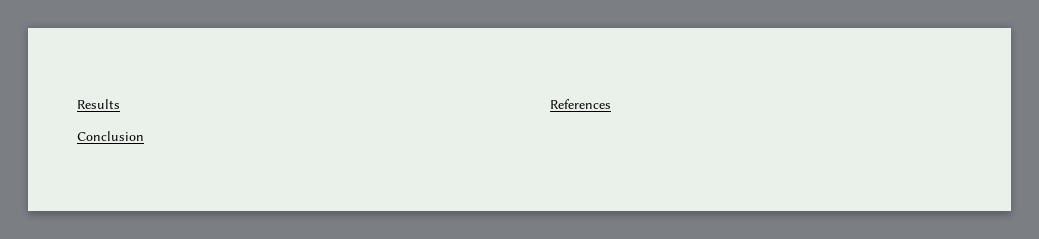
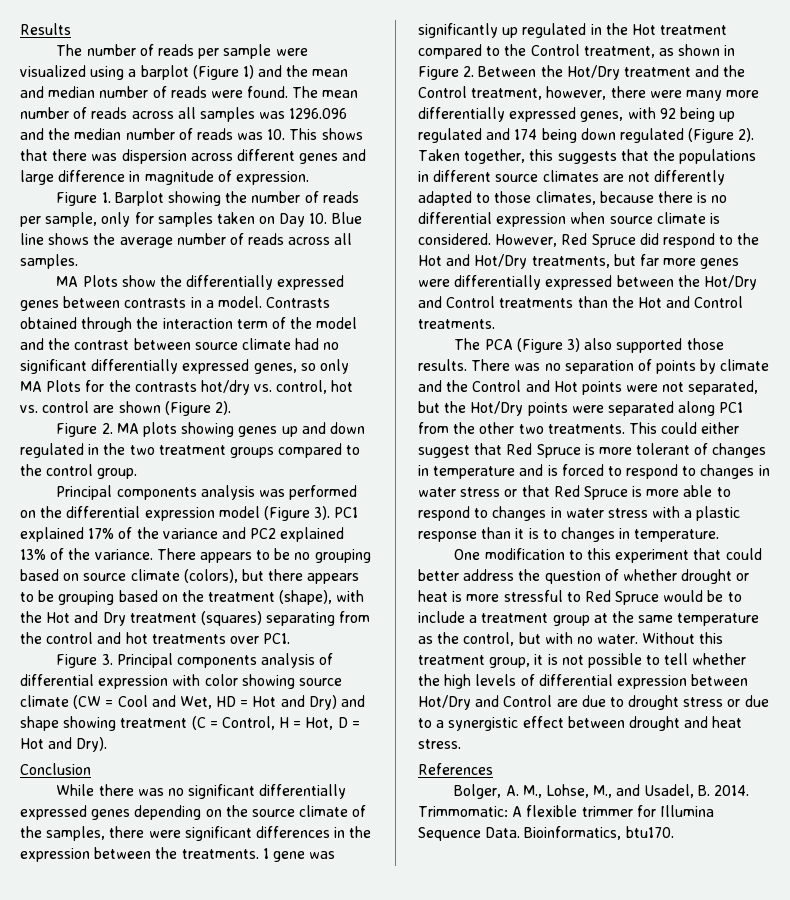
+ The number of reads per sample were visualized using a barplot (Figure 1) and the mean and median number of reads were found. The mean number of reads across all samples was 1296.096 and the median number of reads was 10. This shows that there was dispersion across different genes and large difference in magnitude of expression.
+ Figure 1. Barplot showing the number of reads per sample, only for samples taken on Day 10. Blue line shows the average number of reads across all samples.
+ MA Plots show the differentially expressed genes between contrasts in a model. Contrasts obtained through the interaction term of the model and the contrast between source climate had no significant differentially expressed genes, so only MA Plots for the contrasts hot/dry vs. control, hot vs. control are shown (Figure 2).
+ Figure 2. MA plots showing genes up and down regulated in the two treatment groups compared to the control group.
+ Principal components analysis was performed on the differential expression model (Figure 3). PC1 explained 17% of the variance and PC2 explained 13% of the variance. There appears to be no grouping based on source climate (colors), but there appears to be grouping based on the treatment (shape), with the Hot and Dry treatment (squares) separating from the control and hot treatments over PC1.
+ Figure 3. Principal components analysis of differential expression with color showing source climate (CW = Cool and Wet, HD = Hot and Dry) and shape showing treatment (C = Control, H = Hot, D = Hot and Dry).
  Conclusion
+ While there was no significant differentially expressed genes depending on the source climate of the samples, there were significant differences in the expression between the treatments. 1 gene was significantly up regulated in the Hot treatment compared to the Control treatment, as shown in Figure 2. Between the Hot/Dry treatment and the Control treatment, however, there were many more differentially expressed genes, with 92 being up regulated and 174 being down regulated (Figure 2). Taken together, this suggests that the populations in different source climates are not differently adapted to those climates, because there is no differential expression when source climate is considered. However, Red Spruce did respond to the Hot and Hot/Dry treatments, but far more genes were differentially expressed between the Hot/Dry and Control treatments than the Hot and Control treatments.
+ The PCA (Figure 3) also supported those results. There was no separation of points by climate and the Control and Hot points were not separated, but the Hot/Dry points were separated along PC1 from the other two treatments. This could either suggest that Red Spruce is more tolerant of changes in temperature and is forced to respond to changes in water stress or that Red Spruce is more able to respond to changes in water stress with a plastic response than it is to changes in temperature.
+ One modification to this experiment that could better address the question of whether drought or heat is more stressful to Red Spruce would be to include a treatment group at the same temperature as the control, but with no water. Without this treatment group, it is not possible to tell whether the high levels of differential expression between Hot/Dry and Control are due to drought stress or due to a synergistic effect between drought and heat stress.
  References
+ Bolger, A. M., Lohse, M., and Usadel, B. 2014. Trimmomatic: A flexible trimmer for Illumina Sequence Data. Bioinformatics, btu170.

